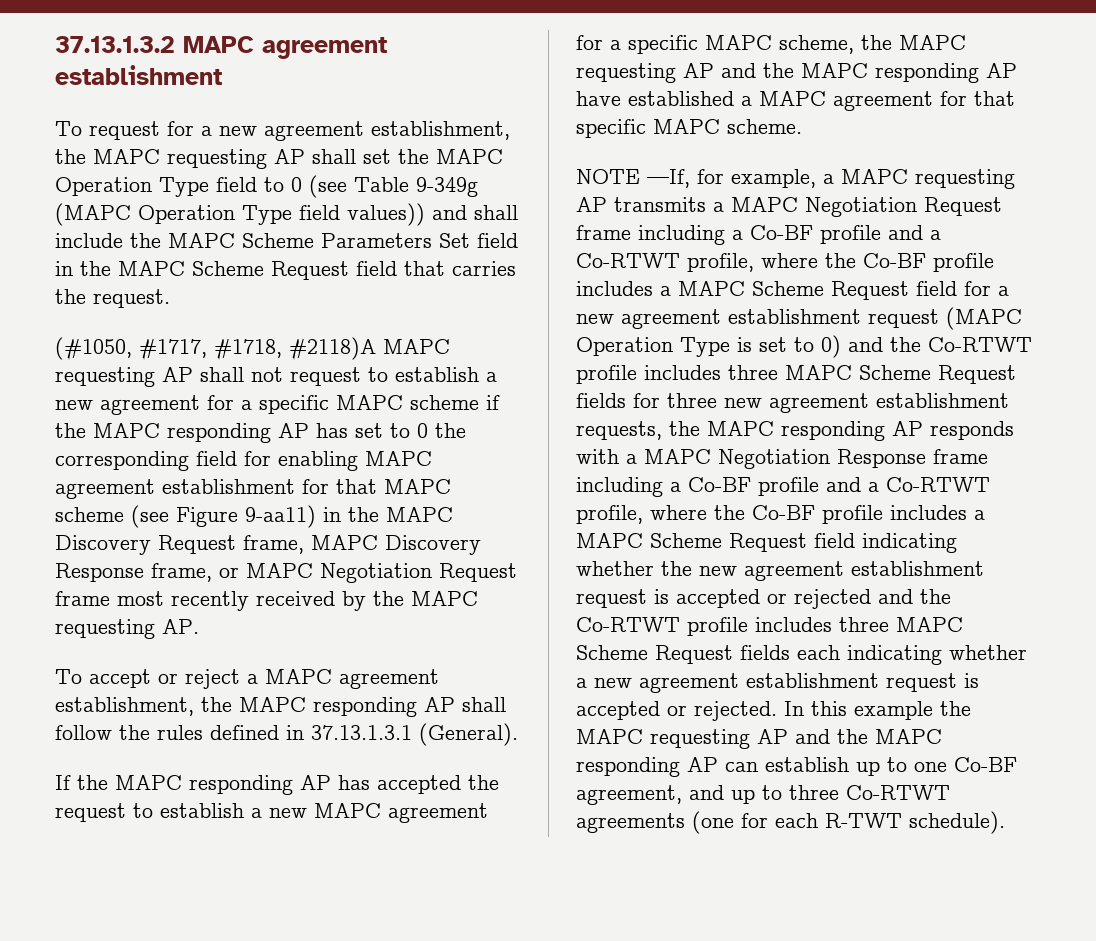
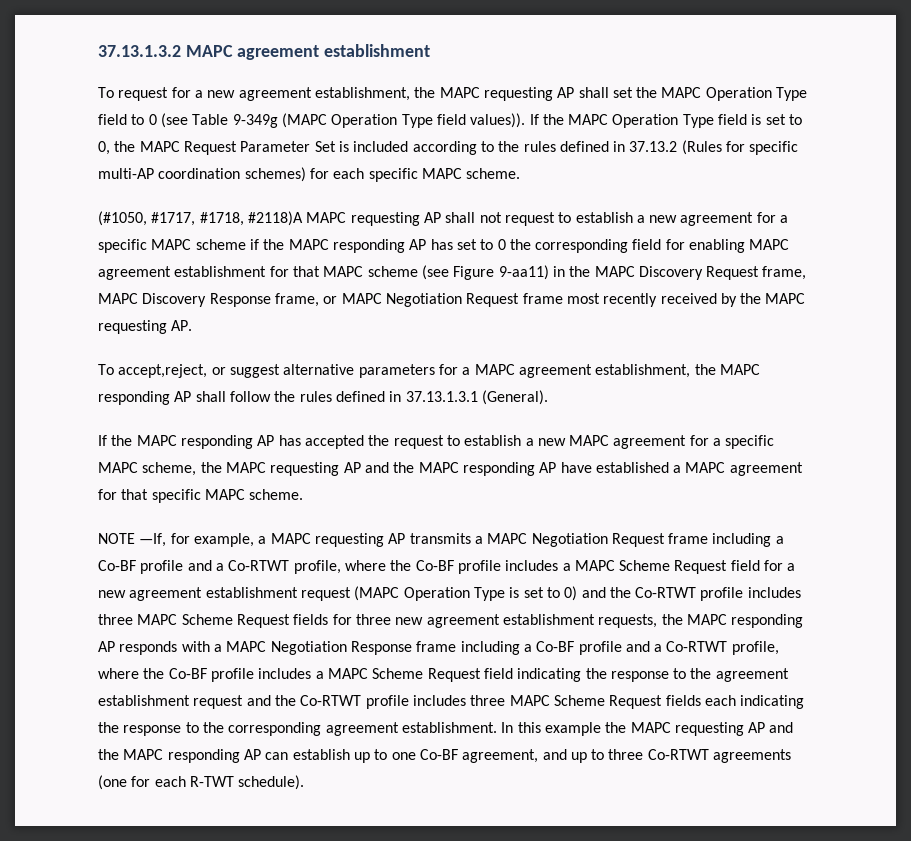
- To request for a new agreement establishment, the MAPC requesting AP shall set the MAPC Operation Type field to 0 (see Table 9-349g (MAPC Operation Type field values)) and shall include the MAPC Scheme Parameters Set field in the MAPC Scheme Request field that carries the request.
+ To request for a new agreement establishment, the MAPC requesting AP shall set the MAPC Operation Type field to 0 (see Table 9-349g (MAPC Operation Type field values)). If the MAPC Operation Type field is set to 0, the MAPC Request Parameter Set is included according to the rules defined in 37.13.2 (Rules for specific multi-AP coordination schemes) for each specific MAPC scheme.
- To accept or reject a MAPC agreement establishment, the MAPC responding AP shall follow the rules defined in 37.13.1.3.1 (General).
+ To accept,reject, or suggest alternative parameters for a MAPC agreement establishment, the MAPC responding AP shall follow the rules defined in 37.13.1.3.1 (General).
- NOTE —If, for example, a MAPC requesting AP transmits a MAPC Negotiation Request frame including a Co-BF profile and a Co-RTWT profile, where the Co-BF profile includes a MAPC Scheme Request field for a new agreement establishment request (MAPC Operation Type is set to 0) and the Co-RTWT profile includes three MAPC Scheme Request fields for three new agreement establishment requests, the MAPC responding AP responds with a MAPC Negotiation Response frame including a Co-BF profile and a Co-RTWT profile, where the Co-BF profile includes a MAPC Scheme Request field indicating whether the new agreement establishment request is accepted or rejected and the Co-RTWT profile includes three MAPC Scheme Request fields each indicating whether a new agreement establishment request is accepted or rejected.
+ NOTE —If, for example, a MAPC requesting AP transmits a MAPC Negotiation Request frame including a Co-BF profile and a Co-RTWT profile, where the Co-BF profile includes a MAPC Scheme Request field for a new agreement establishment request (MAPC Operation Type is set to 0) and the Co-RTWT profile includes three MAPC Scheme Request fields for three new agreement establishment requests, the MAPC responding AP responds with a MAPC Negotiation Response frame including a Co-BF profile and a Co-RTWT profile, where the Co-BF profile includes a MAPC Scheme Request field indicating the response to the agreement establishment request and the Co-RTWT profile includes three MAPC Scheme Request fields each indicating the response to the corresponding agreement establishment.

